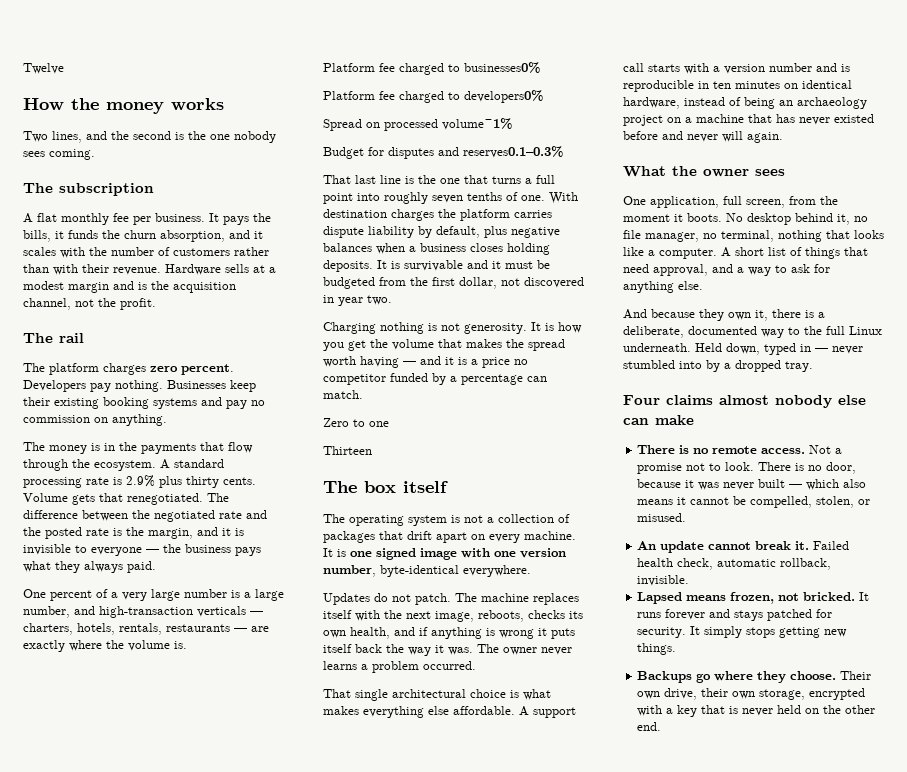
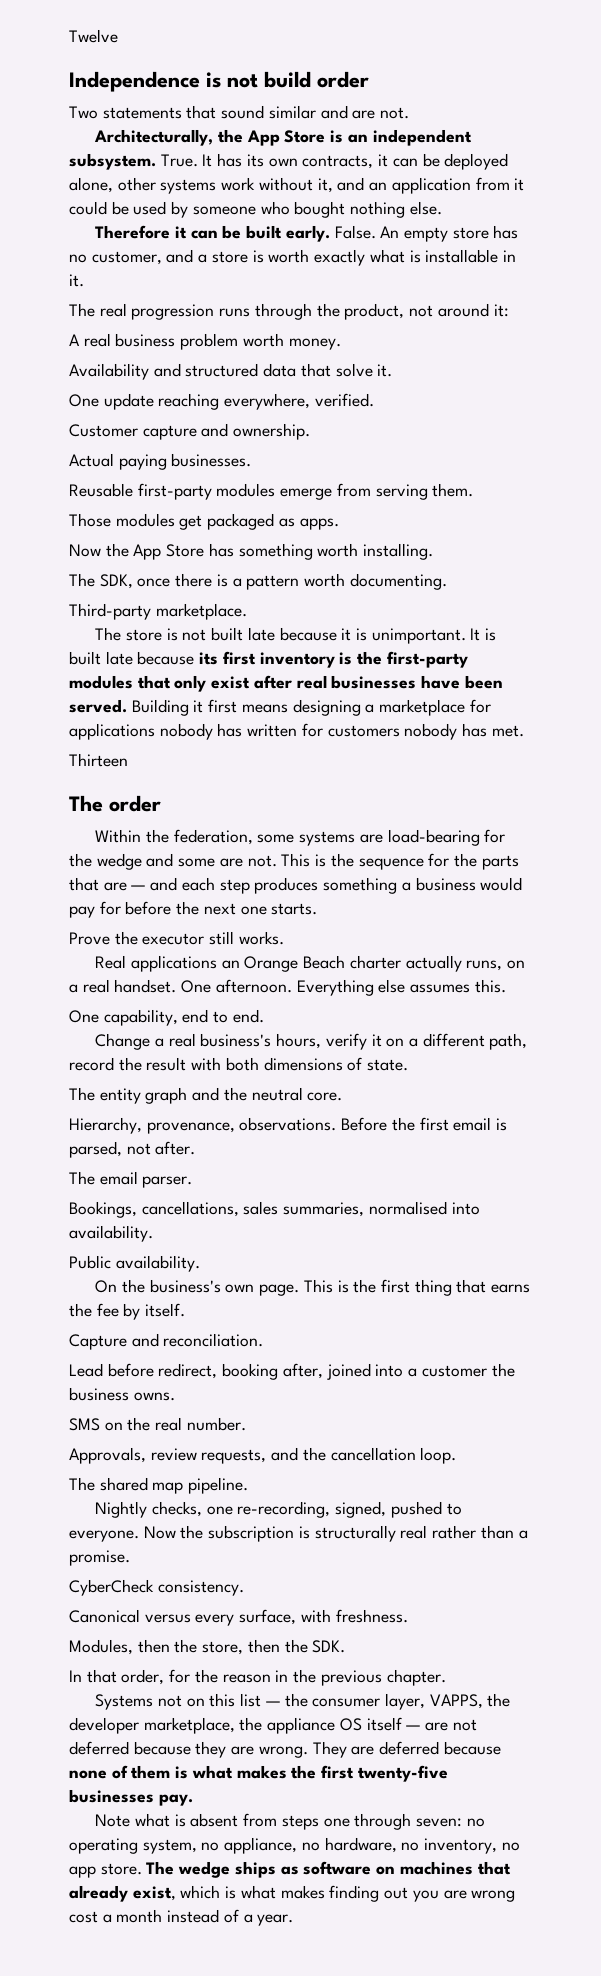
- How the money works
- Two lines, and the second is the one nobody sees coming.
- The subscription
- A flat monthly fee per business. It pays the bills, it funds the churn absorption, and it scales with the number of customers rather than with their revenue. Hardware sells at a modest margin and is the acquisition channel, not the profit.
- The rail
- The platform charges zero percent. Developers pay nothing. Businesses keep their existing booking systems and pay no commission on anything.
- The money is in the payments that flow through the ecosystem. A standard processing rate is 2.9% plus thirty cents. Volume gets that renegotiated. The difference between the negotiated rate and the posted rate is the margin, and it is invisible to everyone — the business pays what they always paid.
- One percent of a very large number is a large number, and high-transaction verticals — charters, hotels, rentals, restaurants — are exactly where the volume is.
- Platform fee charged to businesses0%
- Platform fee charged to developers0%
- Spread on processed volume~1%
- Budget for disputes and reserves0.1–0.3%
- That last line is the one that turns a full point into roughly seven tenths of one. With destination charges the platform carries dispute liability by default, plus negative balances when a business closes holding deposits. It is survivable and it must be budgeted from the first dollar, not discovered in year two.
- Charging nothing is not generosity. It is how you get the volume that makes the spread worth having — and it is a price no competitor funded by a percentage can match.
- Zero to one
+ Independence is not build order
+ Two statements that sound similar and are not.
+ Architecturally, the App Store is an independent subsystem. True. It has its own contracts, it can be deployed alone, other systems work without it, and an application from it could be used by someone who bought nothing else.
+ Therefore it can be built early. False. An empty store has no customer, and a store is worth exactly what is installable in it.
+ The real progression runs through the product, not around it:
+ A real business problem worth money.
+ Availability and structured data that solve it.
+ One update reaching everywhere, verified.
+ Customer capture and ownership.
+ Actual paying businesses.
+ Reusable first-party modules emerge from serving them.
+ Those modules get packaged as apps.
+ Now the App Store has something worth installing.
+ The SDK, once there is a pattern worth documenting.
+ Third-party marketplace.
+ The store is not built late because it is unimportant. It is built late because its first inventory is the first-party modules that only exist after real businesses have been served. Building it first means designing a marketplace for applications nobody has written for customers nobody has met.
  Thirteen
- The box itself
- The operating system is not a collection of packages that drift apart on every machine. It is one signed image with one version number, byte-identical everywhere.
- Updates do not patch. The machine replaces itself with the next image, reboots, checks its own health, and if anything is wrong it puts itself back the way it was. The owner never learns a problem occurred.
- That single architectural choice is what makes everything else affordable. A support call starts with a version number and is reproducible in ten minutes on identical hardware, instead of being an archaeology project on a machine that has never existed before and never will again.
- What the owner sees
- One application, full screen, from the moment it boots. No desktop behind it, no file manager, no terminal, nothing that looks like a computer. A short list of things that need approval, and a way to ask for anything else.
- And because they own it, there is a deliberate, documented way to the full Linux underneath. Held down, typed in — never stumbled into by a dropped tray.
- Four claims almost nobody else can make
- There is no remote access. Not a promise not to look. There is no door, because it was never built — which also means it cannot be compelled, stolen, or misused.
- An update cannot break it. Failed health check, automatic rollback, invisible.
- Lapsed means frozen, not bricked. It runs forever and stays patched for security. It simply stops getting new things.
- Backups go where they choose. Their own drive, their own storage, encrypted with a key that is never held on the other end.
+ The order
+ Within the federation, some systems are load-bearing for the wedge and some are not. This is the sequence for the parts that are — and each step produces something a business would pay for before the next one starts.
+ Prove the executor still works.
+ Real applications an Orange Beach charter actually runs, on a real handset. One afternoon. Everything else assumes this.
+ One capability, end to end.
+ Change a real business's hours, verify it on a different path, record the result with both dimensions of state.
+ The entity graph and the neutral core.
+ Hierarchy, provenance, observations. Before the first email is parsed, not after.
+ The email parser.
+ Bookings, cancellations, sales summaries, normalised into availability.
+ Public availability.
+ On the business's own page. This is the first thing that earns the fee by itself.
+ Capture and reconciliation.
+ Lead before redirect, booking after, joined into a customer the business owns.
+ SMS on the real number.
+ Approvals, review requests, and the cancellation loop.
+ The shared map pipeline.
+ Nightly checks, one re-recording, signed, pushed to everyone. Now the subscription is structurally real rather than a promise.
+ CyberCheck consistency.
+ Canonical versus every surface, with freshness.
+ Modules, then the store, then the SDK.
+ In that order, for the reason in the previous chapter.
+ Systems not on this list — the consumer layer, VAPPS, the developer marketplace, the appliance OS itself — are not deferred because they are wrong. They are deferred because none of them is what makes the first twenty-five businesses pay.
+ Note what is absent from steps one through seven: no operating system, no appliance, no hardware, no inventory, no app store. The wedge ships as software on machines that already exist, which is what makes finding out you are wrong cost a month instead of a year.

